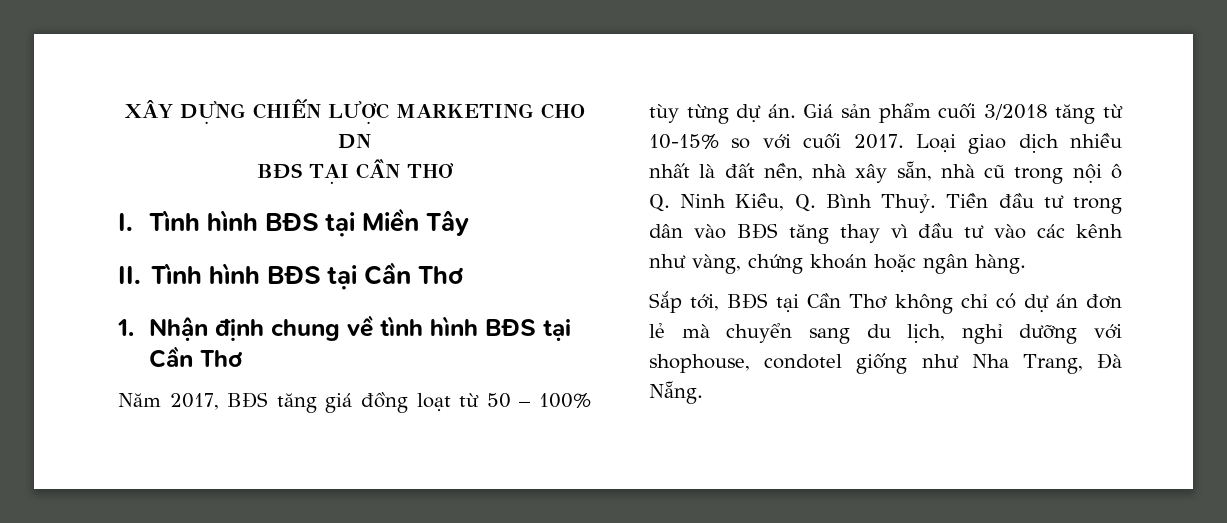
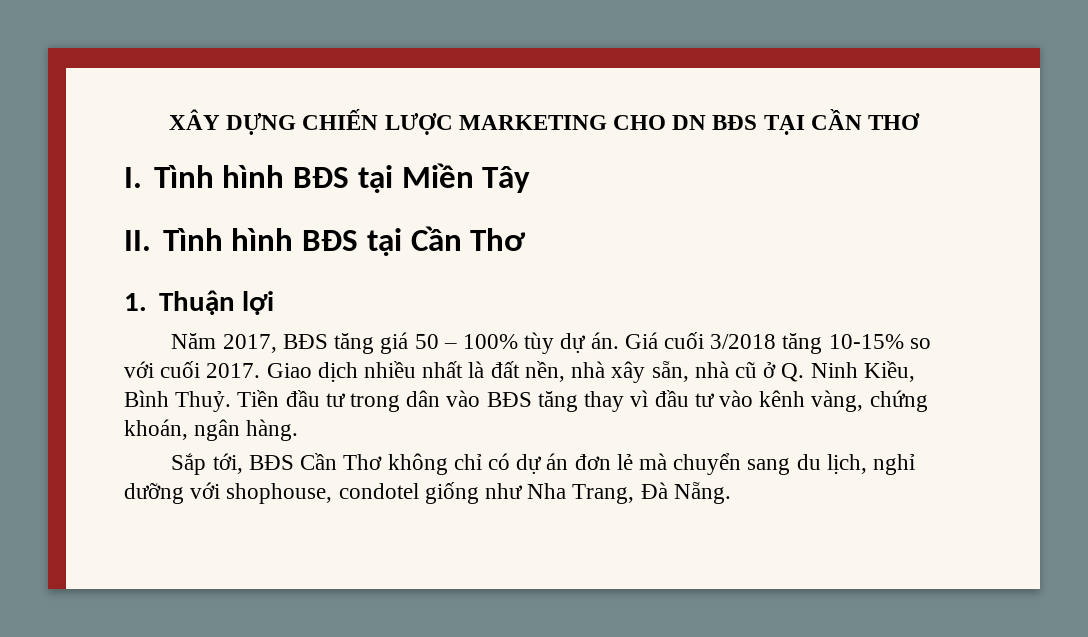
- XÂY DỰNG CHIẾN LƯỢC MARKETING CHO DN
- BĐS TẠI CẦN THƠ
+ XÂY DỰNG CHIẾN LƯỢC MARKETING CHO DN BĐS TẠI CẦN THƠ
- 1. Nhận định chung về tình hình BĐS tại Cần Thơ
+ 1. Thuận lợi
- Năm 2017, BĐS tăng giá đồng loạt từ 50 – 100% tùy từng dự án.
+ Năm 2017, BĐS tăng giá 50 – 100% tùy dự án.
- Giá sản phẩm cuối 3/2018 tăng từ 10-15% so với cuối 2017.
+ Giá cuối 3/2018 tăng 10-15% so với cuối 2017.
- Loại giao dịch nhiều nhất là đất nền, nhà xây sẵn, nhà cũ trong nội ô Q. Ninh Kiều, Q. Bình Thuỷ.
+ Giao dịch nhiều nhất là đất nền, nhà xây sẵn, nhà cũ ở Q. Ninh Kiều, Bình Thuỷ.
- Tiền đầu tư trong dân vào BĐS tăng thay vì đầu tư vào các kênh như vàng, chứng khoán hoặc ngân hàng.
+ Tiền đầu tư trong dân vào BĐS tăng thay vì đầu tư vào kênh vàng, chứng khoán, ngân hàng.
- Sắp tới, BĐS tại Cần Thơ không chỉ có dự án đơn lẻ mà chuyển sang du lịch, nghỉ dưỡng với shophouse, condotel giống như Nha Trang, Đà Nẵng.
+ Sắp tới, BĐS Cần Thơ không chỉ có dự án đơn lẻ mà chuyển sang du lịch, nghỉ dưỡng với shophouse, condotel giống như Nha Trang, Đà Nẵng.

